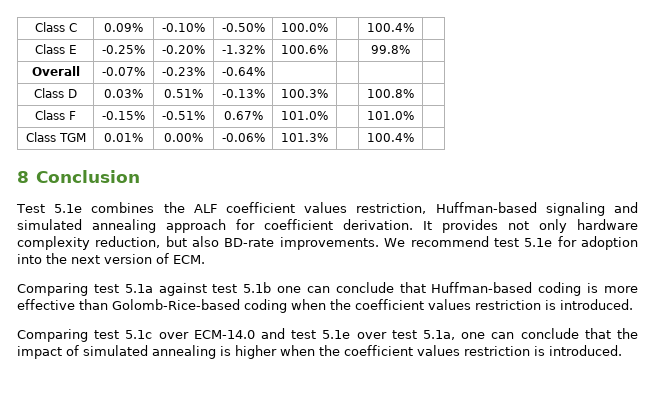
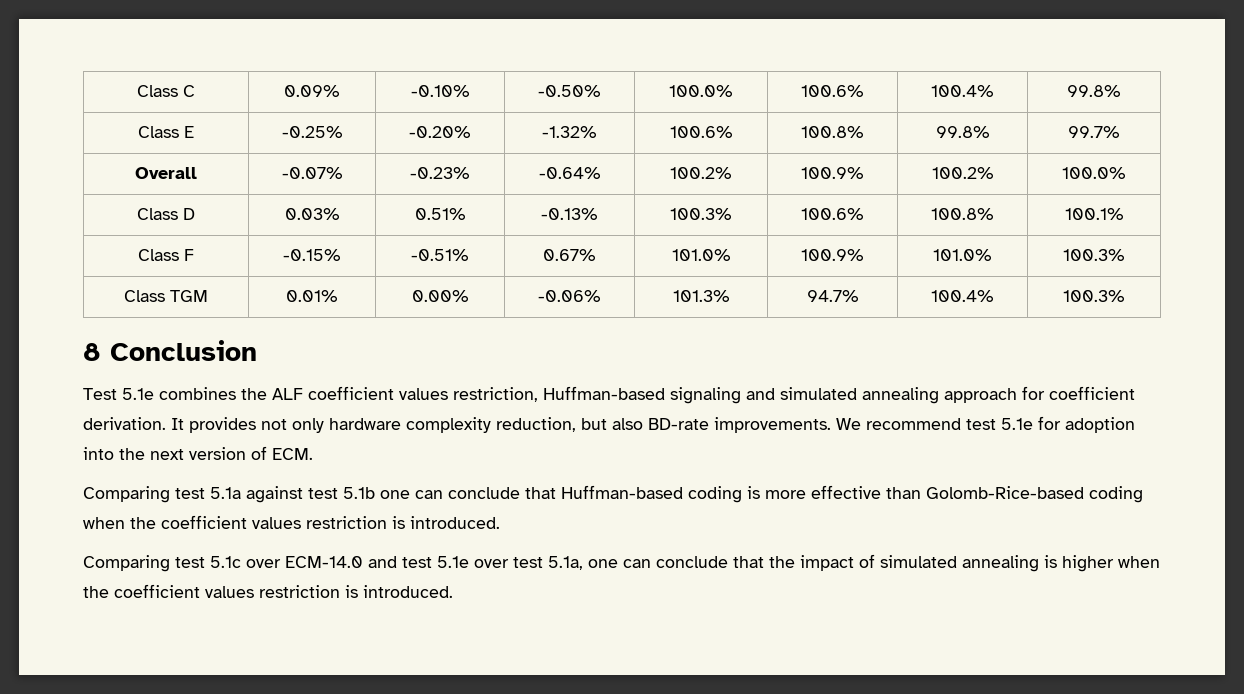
- Class C | 0.09% | -0.10% | -0.50% | 100.0% | | 100.4% |
+ Class C | 0.09% | -0.10% | -0.50% | 100.0% | 100.6% | 100.4% | 99.8%
- Class E | -0.25% | -0.20% | -1.32% | 100.6% | | 99.8% |
+ Class E | -0.25% | -0.20% | -1.32% | 100.6% | 100.8% | 99.8% | 99.7%
- Overall | -0.07% | -0.23% | -0.64% | | | |
+ Overall | -0.07% | -0.23% | -0.64% | 100.2% | 100.9% | 100.2% | 100.0%
- Class D | 0.03% | 0.51% | -0.13% | 100.3% | | 100.8% |
+ Class D | 0.03% | 0.51% | -0.13% | 100.3% | 100.6% | 100.8% | 100.1%
- Class F | -0.15% | -0.51% | 0.67% | 101.0% | | 101.0% |
+ Class F | -0.15% | -0.51% | 0.67% | 101.0% | 100.9% | 101.0% | 100.3%
- Class TGM | 0.01% | 0.00% | -0.06% | 101.3% | | 100.4% |
+ Class TGM | 0.01% | 0.00% | -0.06% | 101.3% | 94.7% | 100.4% | 100.3%

